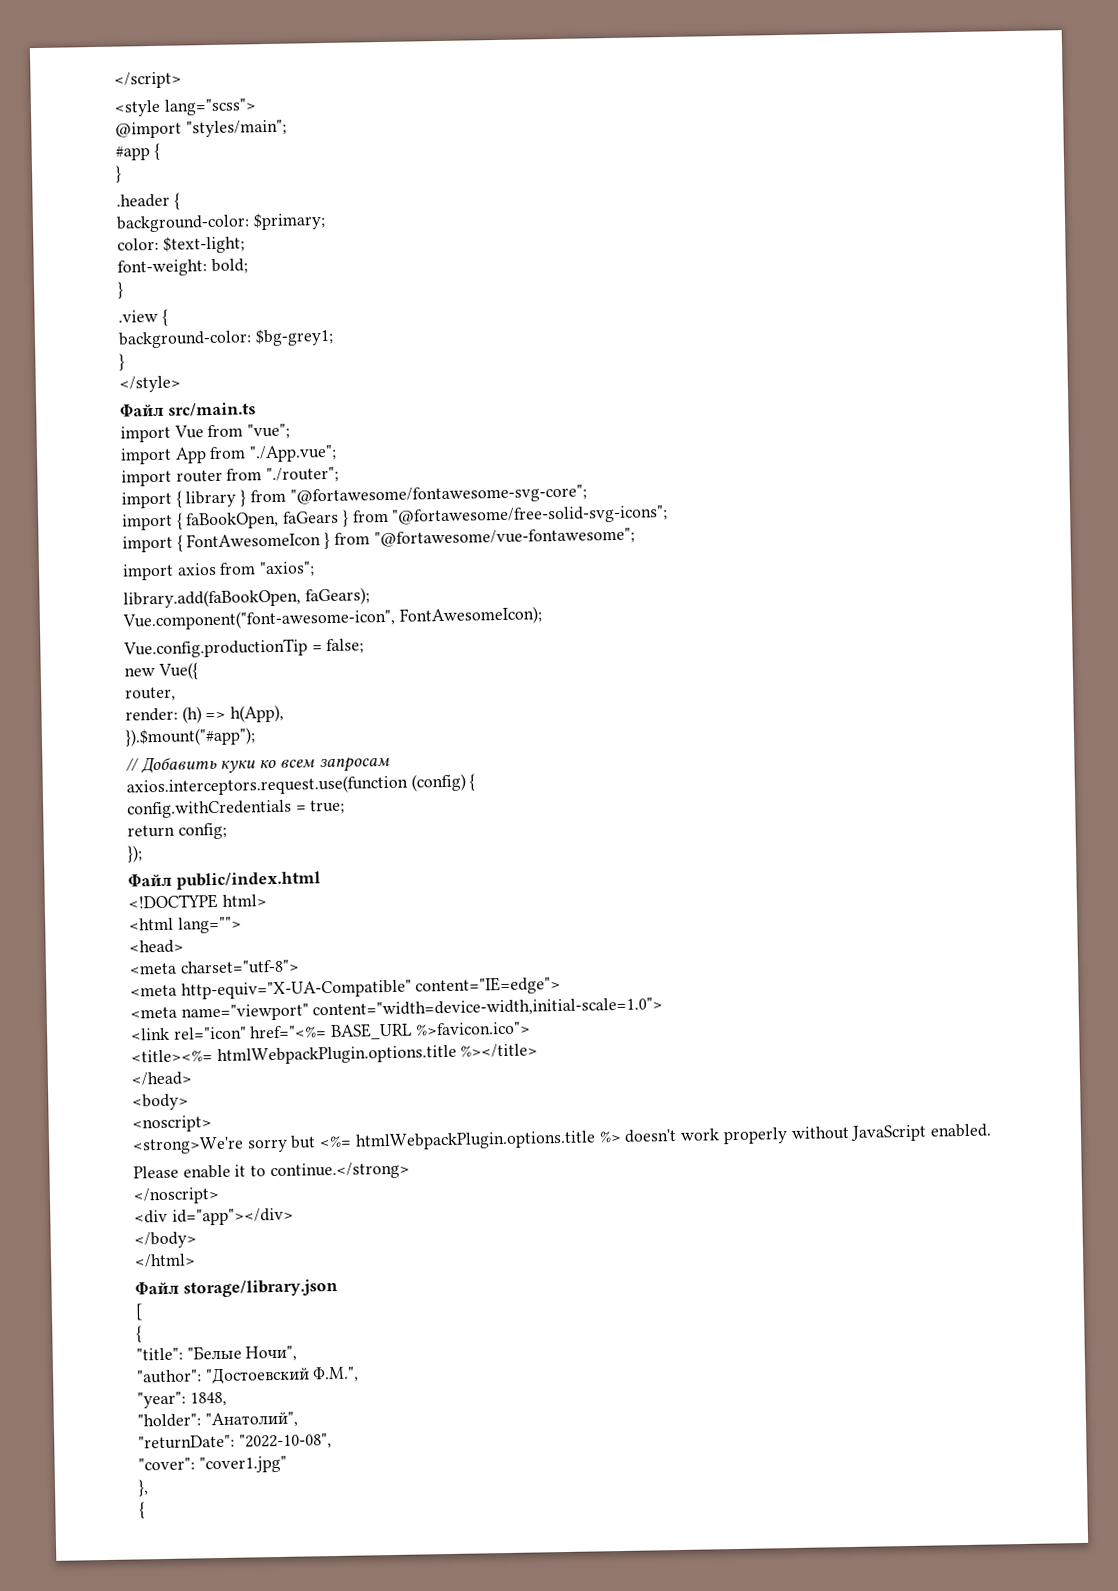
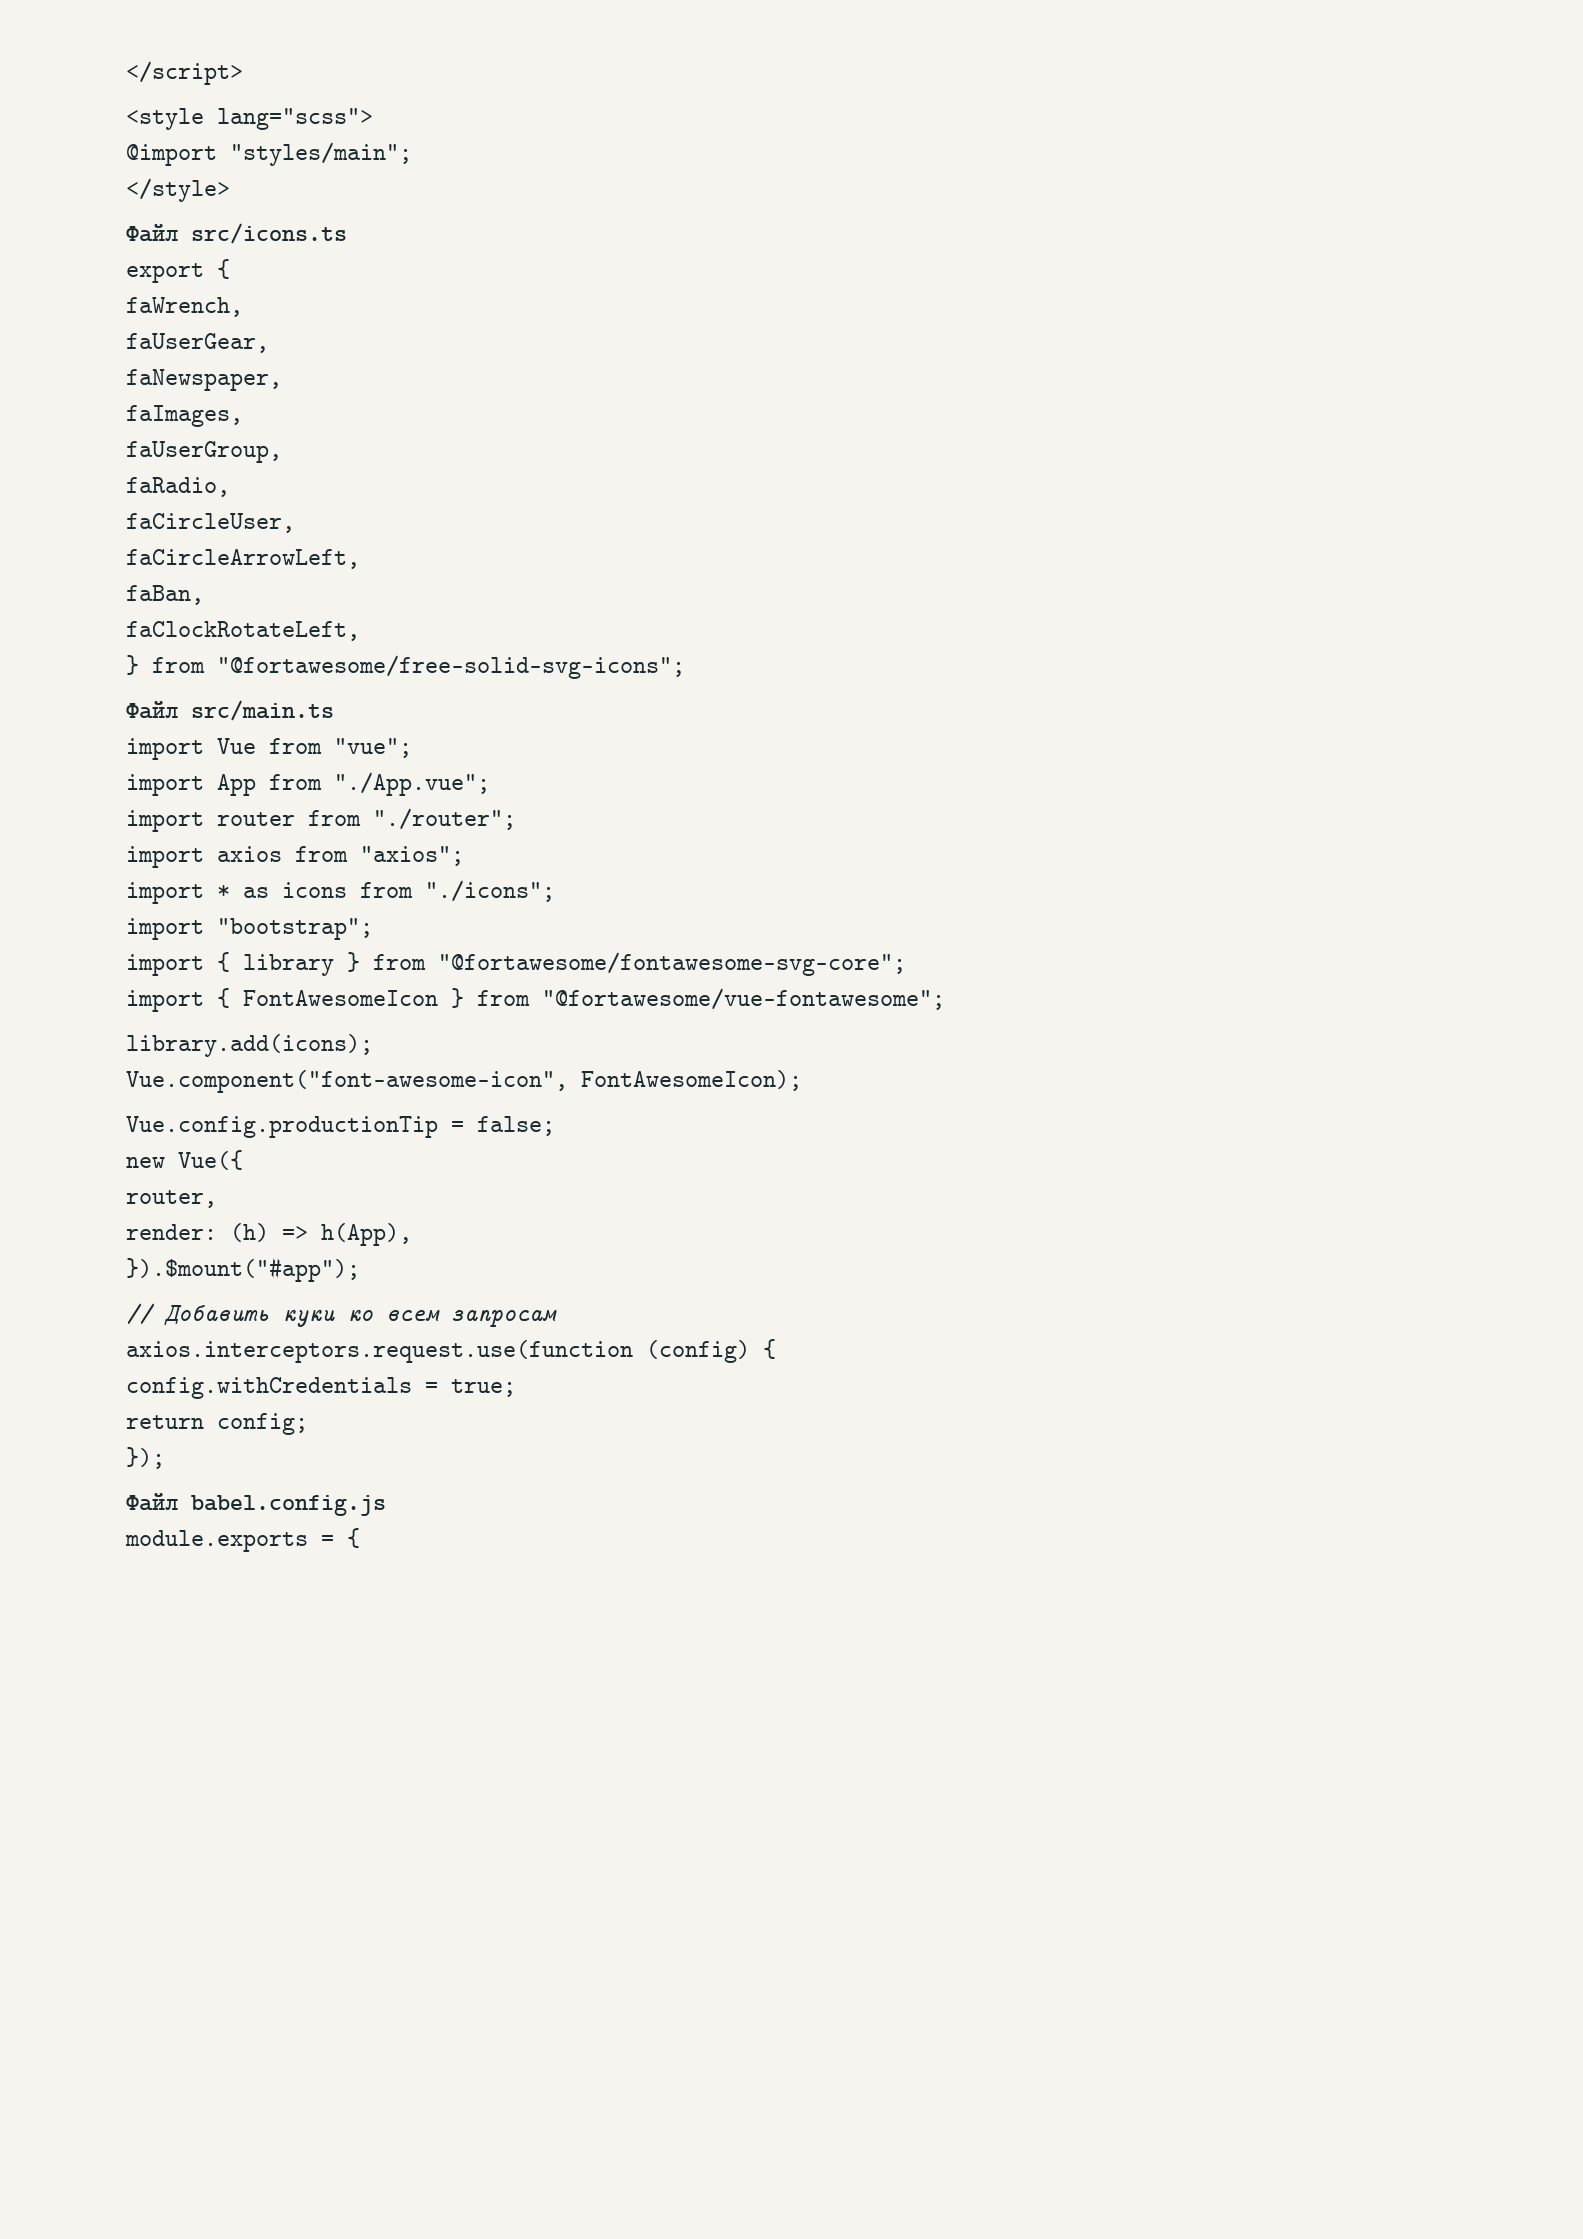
- #app {
- }
- .header {
- background-color: $primary;
- color: $text-light;
- font-weight: bold;
- }
- .view {
- background-color: $bg-grey1;
- }
  </style>
+ Файл src/icons.ts
+ export {
+ faWrench,
+ faUserGear,
+ faNewspaper,
+ faImages,
+ faUserGroup,
+ faRadio,
+ faCircleUser,
+ faCircleArrowLeft,
+ faBan,
+ faClockRotateLeft,
+ } from "@fortawesome/free-solid-svg-icons";
+ import axios from "axios";
+ import * as icons from "./icons";
+ import "bootstrap";
- import { faBookOpen, faGears } from "@fortawesome/free-solid-svg-icons";
- import axios from "axios";
- library.add(faBookOpen, faGears);
+ library.add(icons);
- Файл public/index.html
- <!DOCTYPE html>
- <html lang="">
- <head>
- <meta charset="utf-8">
- <meta http-equiv="X-UA-Compatible" content="IE=edge">
- <meta name="viewport" content="width=device-width,initial-scale=1.0">
- <link rel="icon" href="<%= BASE_URL %>favicon.ico">
- <title><%= htmlWebpackPlugin.options.title %></title>
- </head>
- <body>
- <noscript>
- <strong>We're sorry but <%= htmlWebpackPlugin.options.title %> doesn't work properly without JavaScript enabled.
- Please enable it to continue.</strong>
- </noscript>
- <div id="app"></div>
- </body>
- </html>
- Файл storage/library.json
- [
- {
- "title": "Белые Ночи",
- "author": "Достоевский Ф.М.",
- "year": 1848,
- "holder": "Анатолий",
- "returnDate": "2022-10-08",
- "cover": "cover1.jpg"
- },
- {
+ Файл babel.config.js
+ module.exports = {

